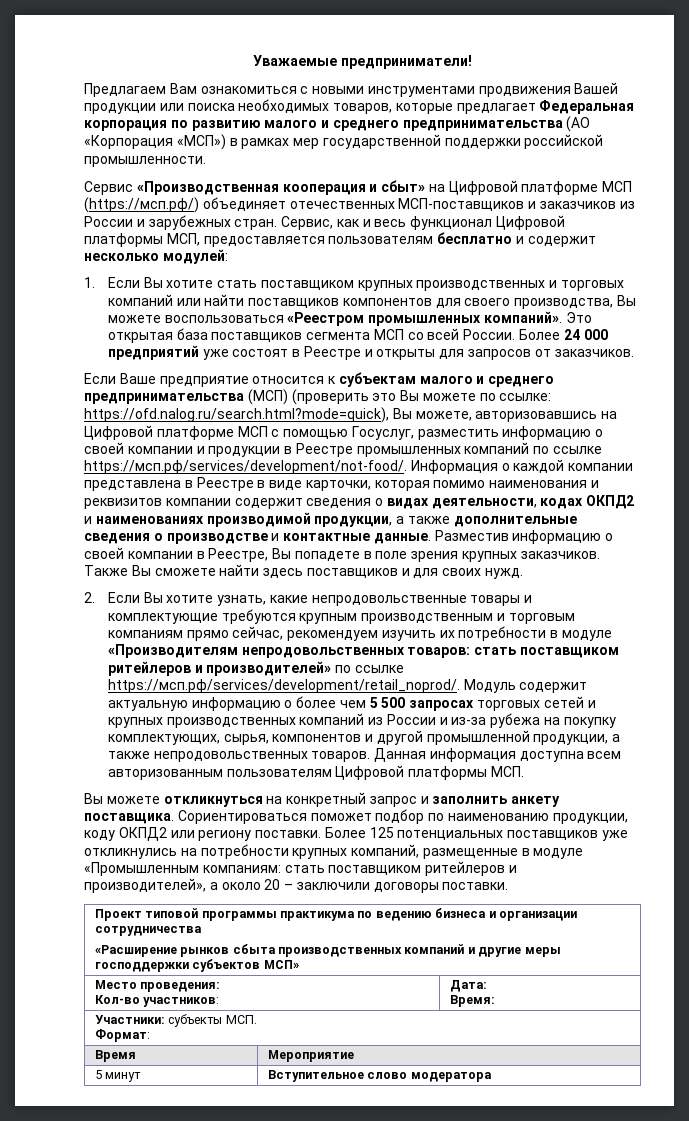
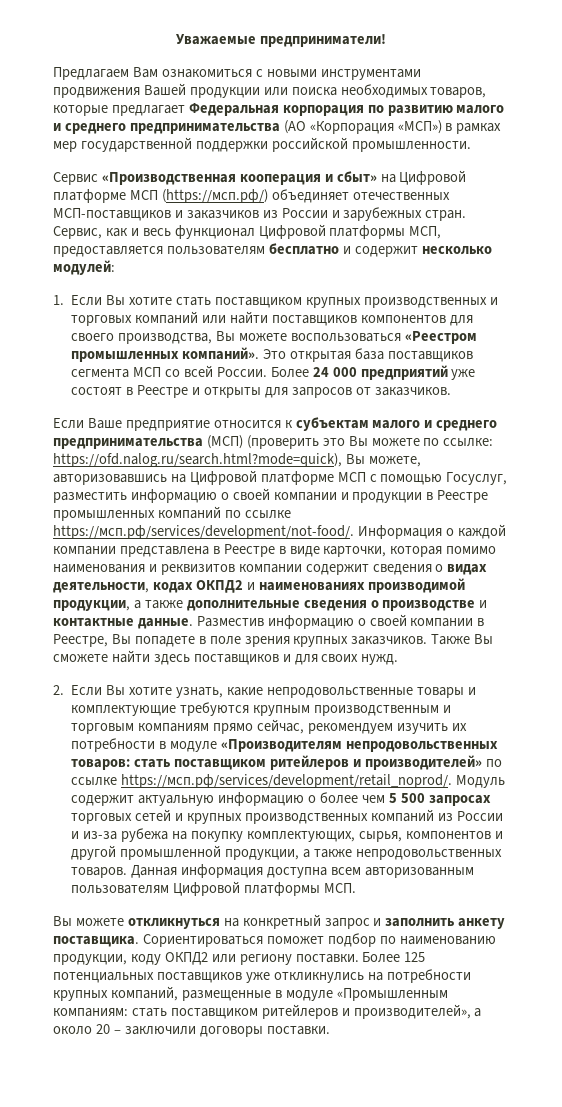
- Проект типовой программы практикума по ведению бизнеса и организации сотрудничества
- «Расширение рынков сбыта производственных компаний и другие меры господдержки субъектов МСП»
- Место проведения:
- Кол-во участников: | Дата:
- Время:
- Участники: субъекты МСП.
- Формат:
- Время | Мероприятие
- 5 минут | Вступительное слово модератора

